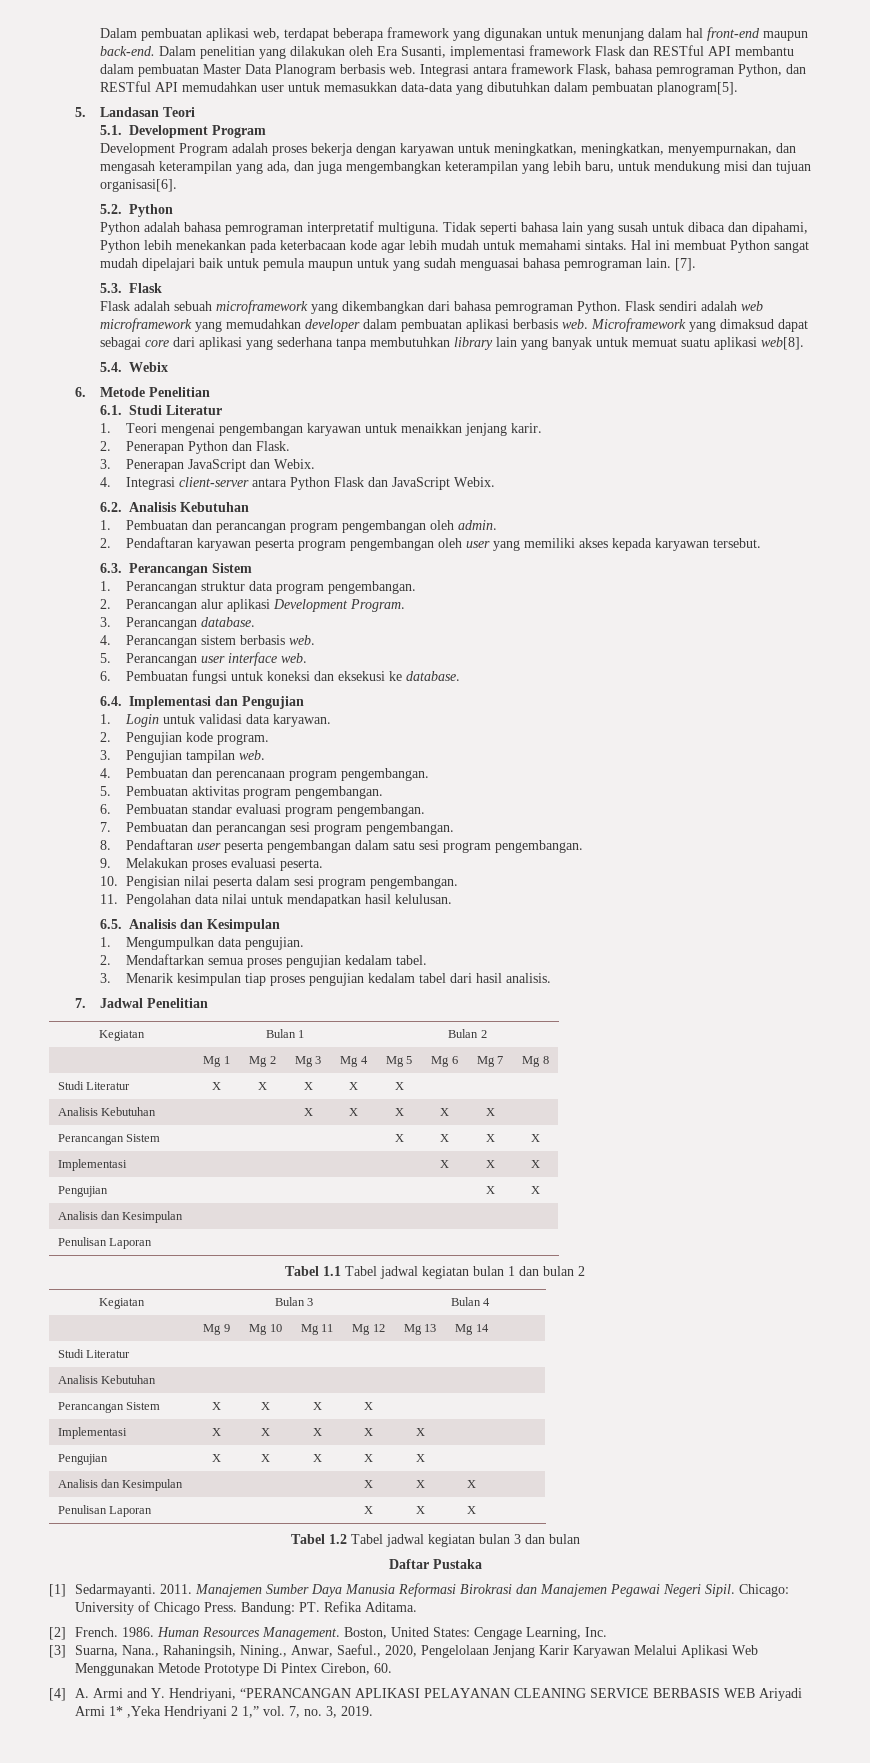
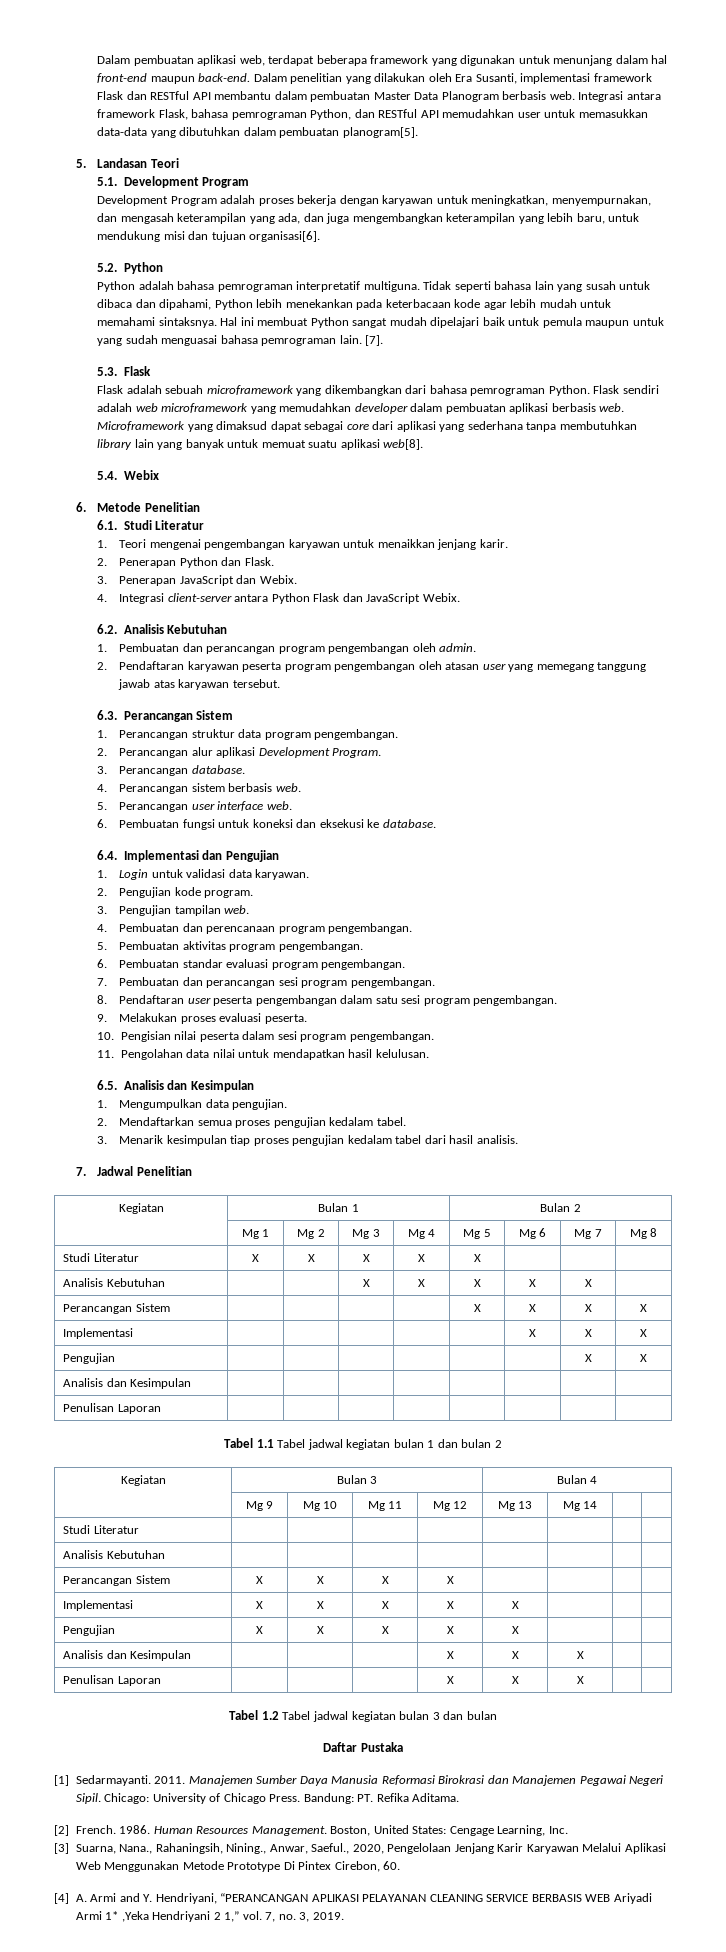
- Development Program adalah proses bekerja dengan karyawan untuk meningkatkan, meningkatkan, menyempurnakan, dan mengasah keterampilan yang ada, dan juga mengembangkan keterampilan yang lebih baru, untuk mendukung misi dan tujuan organisasi[6].
+ Development Program adalah proses bekerja dengan karyawan untuk meningkatkan, menyempurnakan, dan mengasah keterampilan yang ada, dan juga mengembangkan keterampilan yang lebih baru, untuk mendukung misi dan tujuan organisasi[6].
- Tidak seperti bahasa lain yang susah untuk dibaca dan dipahami, Python lebih menekankan pada keterbacaan kode agar lebih mudah untuk memahami sintaks.
+ Tidak seperti bahasa lain yang susah untuk dibaca dan dipahami, Python lebih menekankan pada keterbacaan kode agar lebih mudah untuk memahami sintaksnya.
- 2. Pendaftaran karyawan peserta program pengembangan oleh user yang memiliki akses kepada karyawan tersebut.
+ 2. Pendaftaran karyawan peserta program pengembangan oleh atasan user yang memegang tanggung jawab atas karyawan tersebut.

